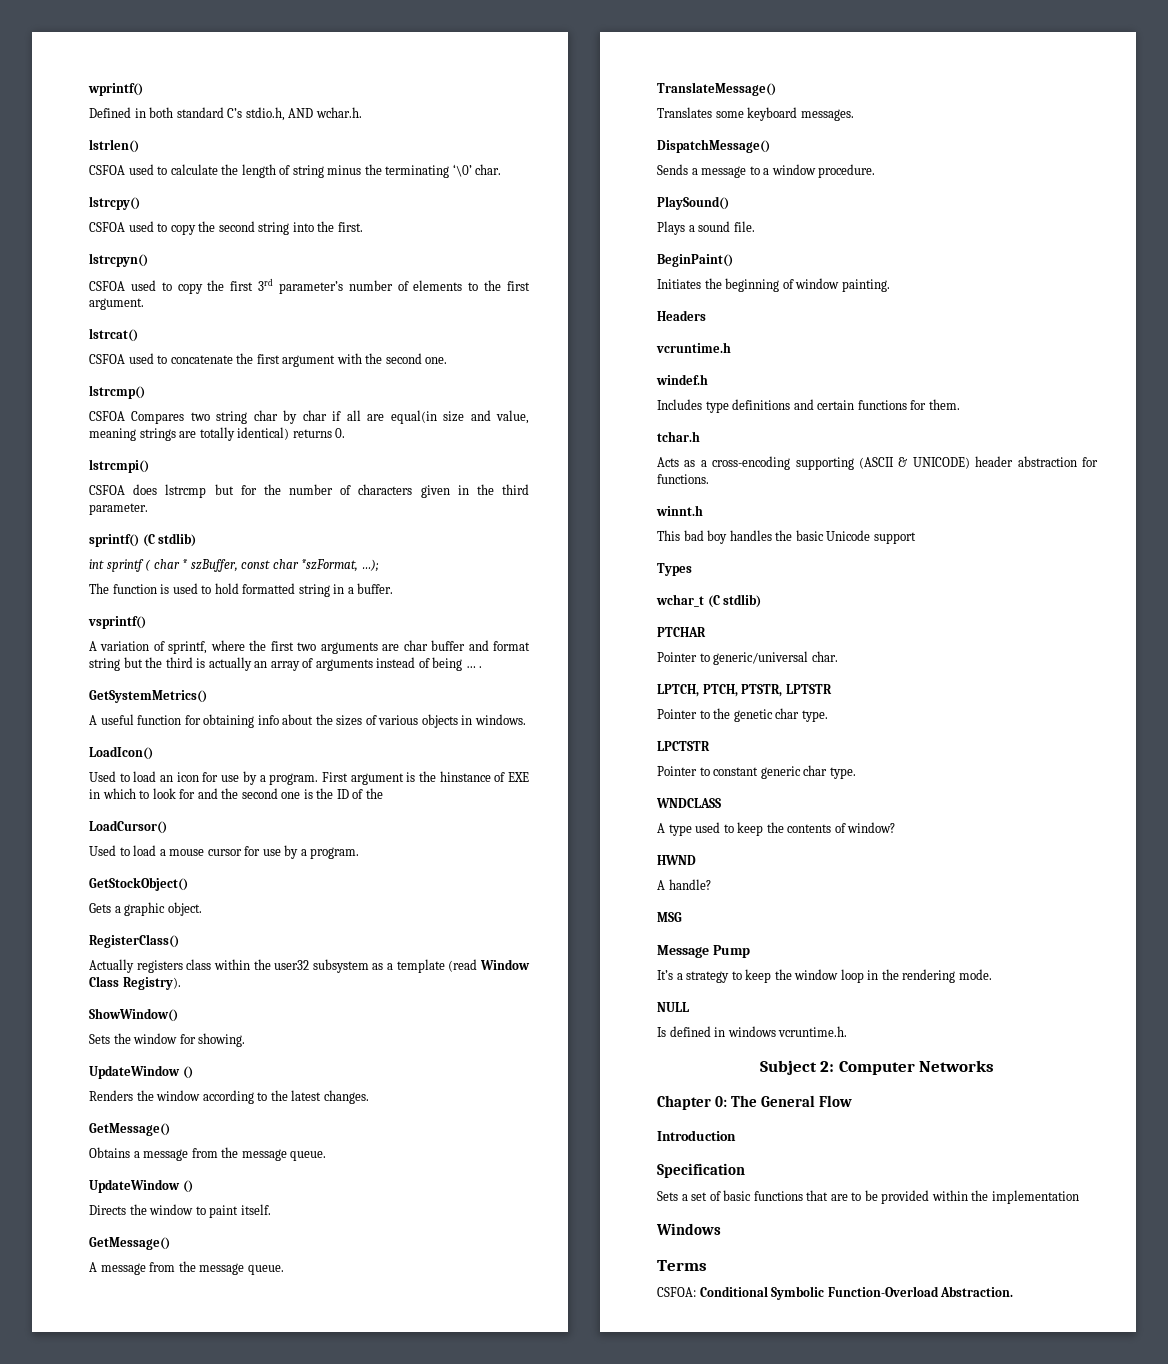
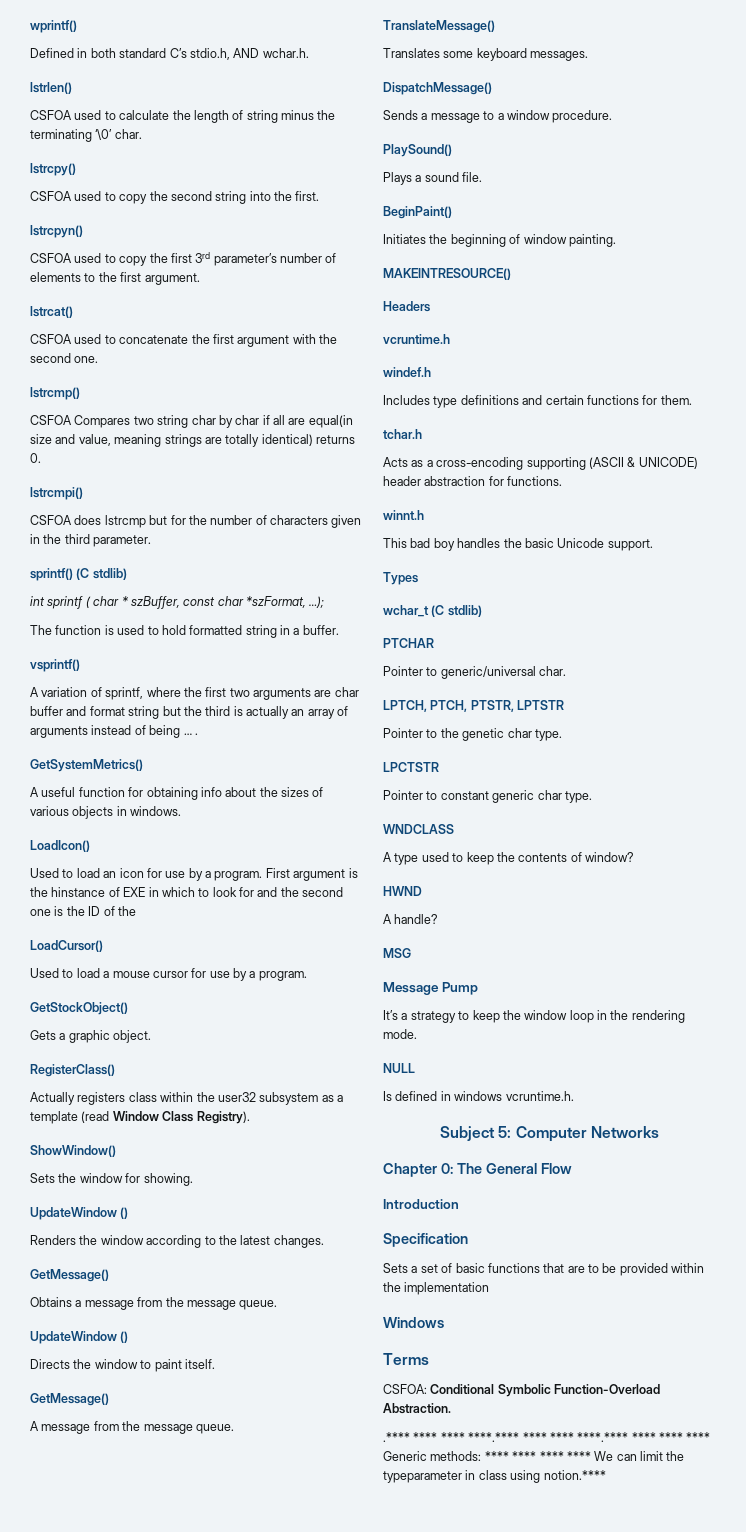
+ MAKEINTRESOURCE()
- This bad boy handles the basic Unicode support
+ This bad boy handles the basic Unicode support.
- Subject 2: Computer Networks
+ Subject 5: Computer Networks
+ .**** **** **** ****.**** **** **** ****.**** **** **** **** Generic methods: **** **** **** **** We can limit the typeparameter in class using notion.****

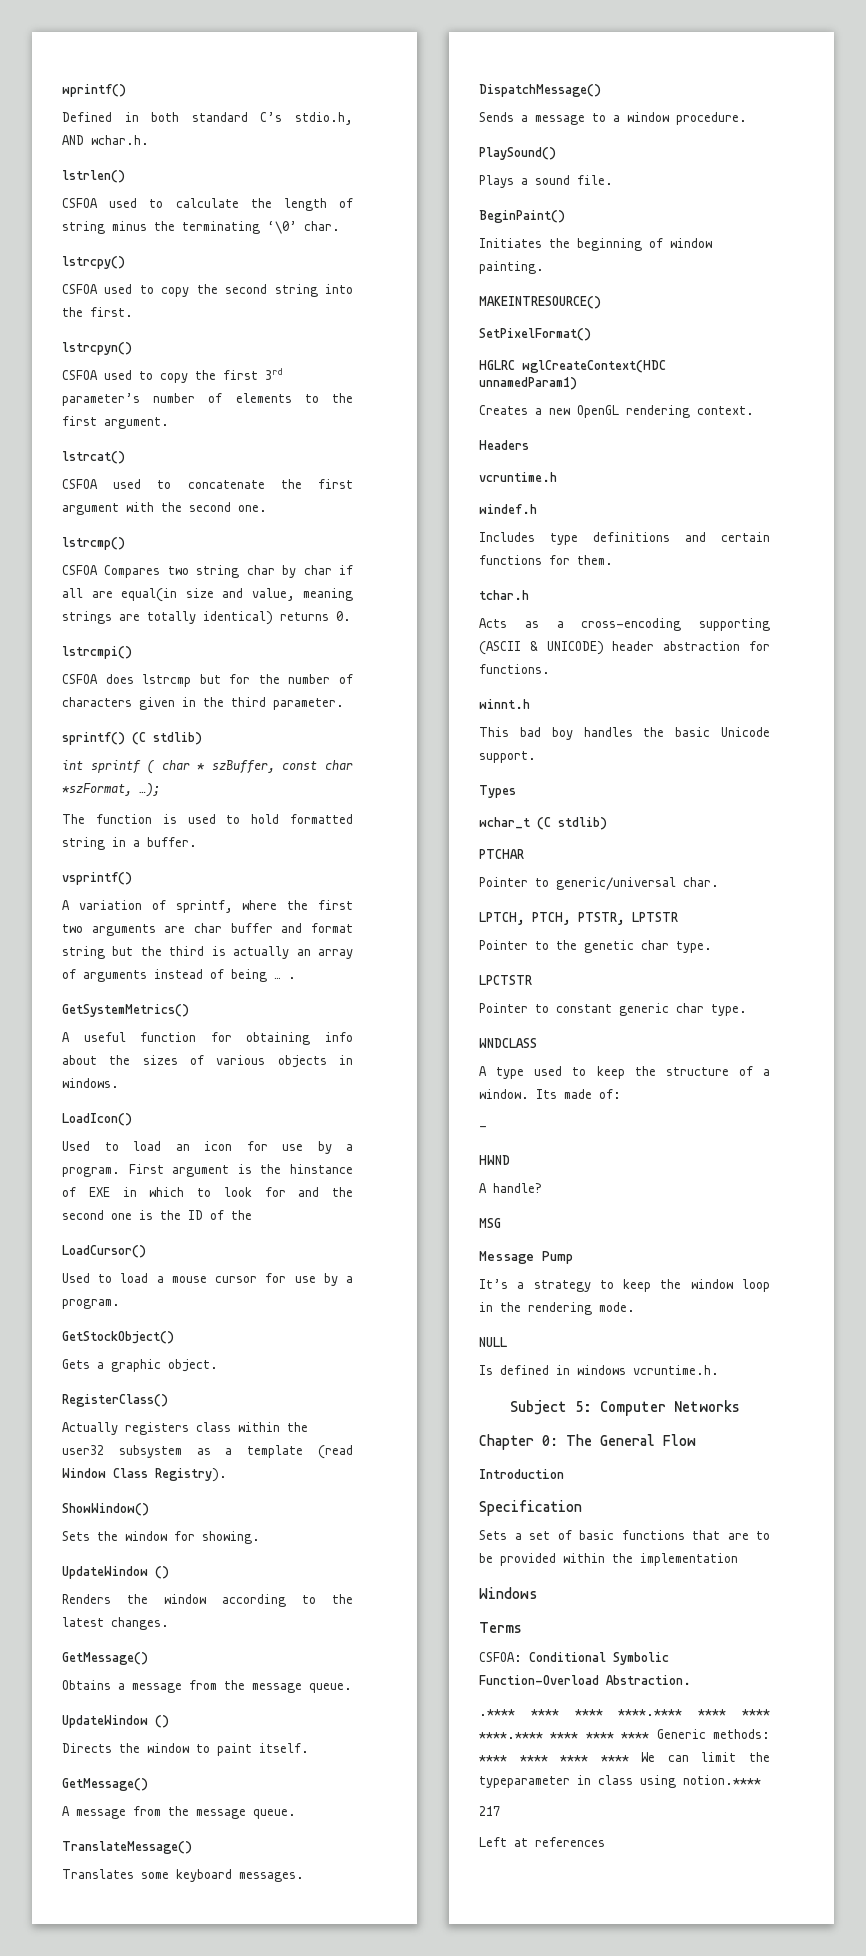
+ SetPixelFormat()
+ HGLRC wglCreateContext(HDC unnamedParam1)
+ Creates a new OpenGL rendering context.
- A type used to keep the contents of window?
+ A type used to keep the structure of a window. Its made of:
+ -
+ 217
+ Left at references

